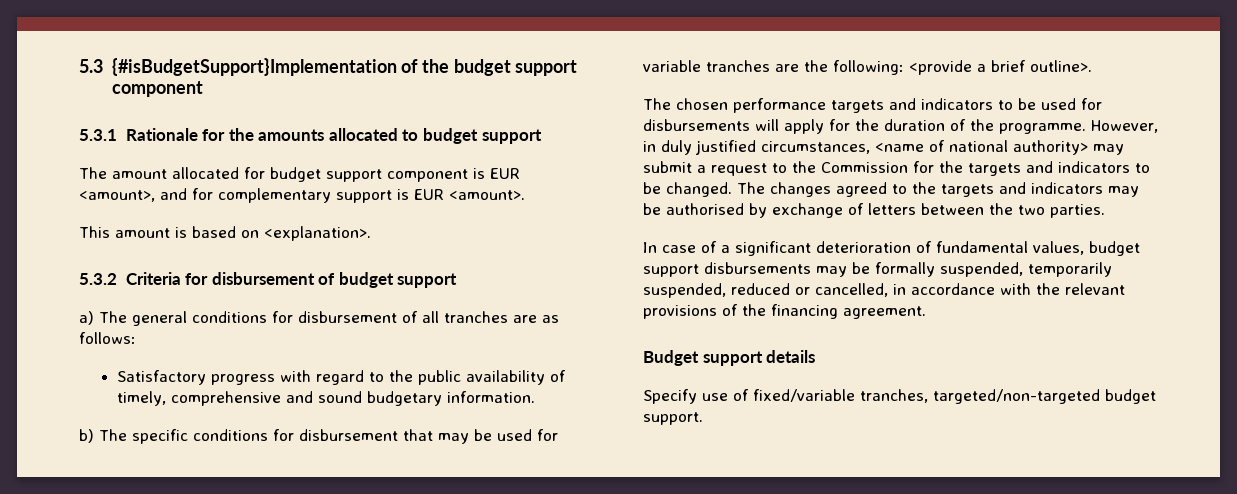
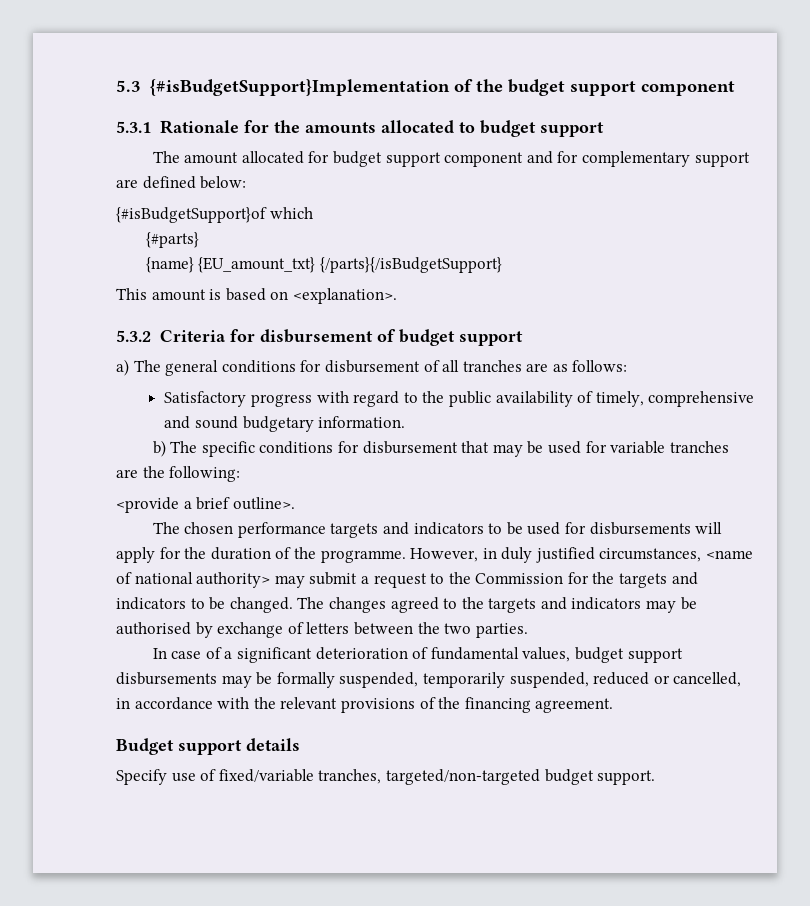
- The amount allocated for budget support component is EUR <amount>, and for complementary support is EUR <amount>.
+ The amount allocated for budget support component and for complementary support are defined below:
+ {#isBudgetSupport}of which
+ {#parts}
+ {name} {EU_amount_txt} {/parts}{/isBudgetSupport}
- b) The specific conditions for disbursement that may be used for variable tranches are the following: <provide a brief outline>.
+ b) The specific conditions for disbursement that may be used for variable tranches are the following:
+ <provide a brief outline>.

